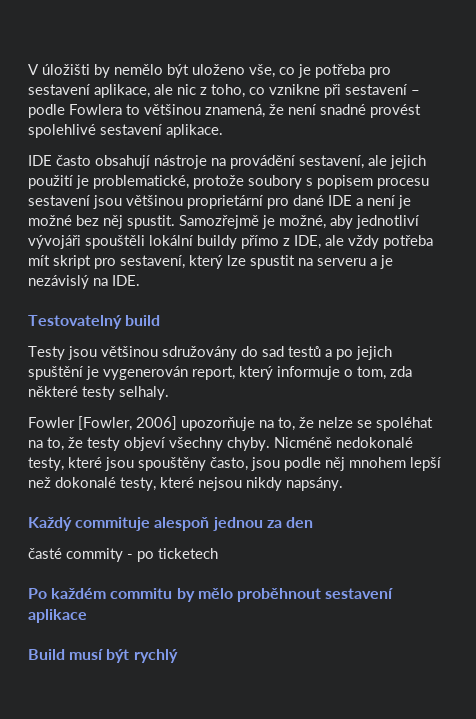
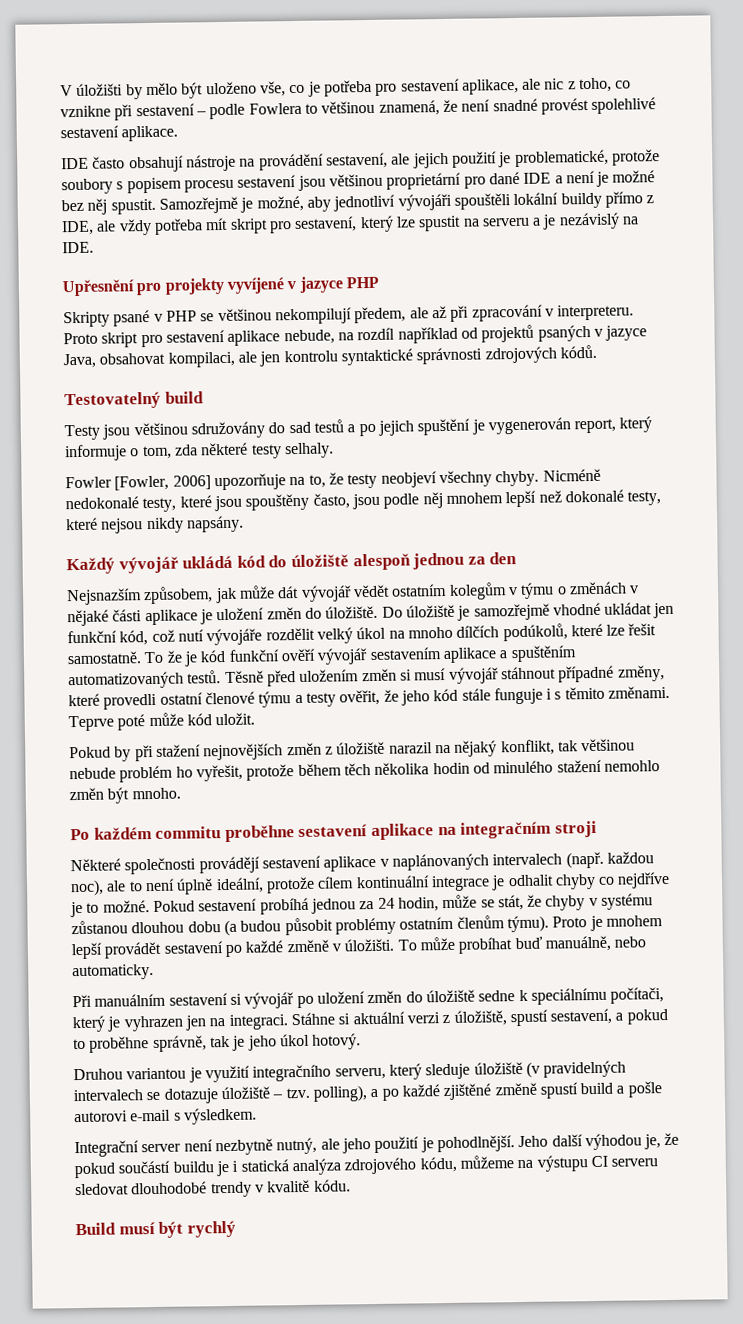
- V úložišti by nemělo být uloženo vše, co je potřeba pro sestavení aplikace, ale nic z toho, co vznikne při sestavení – podle Fowlera to většinou znamená, že není snadné provést spolehlivé sestavení aplikace.
+ V úložišti by mělo být uloženo vše, co je potřeba pro sestavení aplikace, ale nic z toho, co vznikne při sestavení – podle Fowlera to většinou znamená, že není snadné provést spolehlivé sestavení aplikace.
+ Upřesnění pro projekty vyvíjené v jazyce PHP
+ Skripty psané v PHP se většinou nekompilují předem, ale až při zpracování v interpreteru. Proto skript pro sestavení aplikace nebude, na rozdíl například od projektů psaných v jazyce Java, obsahovat kompilaci, ale jen kontrolu syntaktické správnosti zdrojových kódů.
- Fowler [Fowler, 2006] upozorňuje na to, že nelze se spoléhat na to, že testy objeví všechny chyby.
+ Fowler [Fowler, 2006] upozorňuje na to, že testy neobjeví všechny chyby.
- Každý commituje alespoň jednou za den
+ Každý vývojář ukládá kód do úložiště alespoň jednou za den
- časté commity - po ticketech
+ Nejsnazším způsobem, jak může dát vývojář vědět ostatním kolegům v týmu o změnách v nějaké části aplikace je uložení změn do úložiště. Do úložiště je samozřejmě vhodné ukládat jen funkční kód, což nutí vývojáře rozdělit velký úkol na mnoho dílčích podúkolů, které lze řešit samostatně. To že je kód funkční ověří vývojář sestavením aplikace a spuštěním automatizovaných testů. Těsně před uložením změn si musí vývojář stáhnout případné změny, které provedli ostatní členové týmu a testy ověřit, že jeho kód stále funguje i s těmito změnami. Teprve poté může kód uložit.
+ Pokud by při stažení nejnovějších změn z úložiště narazil na nějaký konflikt, tak většinou nebude problém ho vyřešit, protože během těch několika hodin od minulého stažení nemohlo změn být mnoho.
- Po každém commitu by mělo proběhnout sestavení aplikace
+ Po každém commitu proběhne sestavení aplikace na integračním stroji
+ Některé společnosti provádějí sestavení aplikace v naplánovaných intervalech (např. každou noc), ale to není úplně ideální, protože cílem kontinuální integrace je odhalit chyby co nejdříve je to možné. Pokud sestavení probíhá jednou za 24 hodin, může se stát, že chyby v systému zůstanou dlouhou dobu (a budou působit problémy ostatním členům týmu). Proto je mnohem lepší provádět sestavení po každé změně v úložišti. To může probíhat buď manuálně, nebo automaticky.
+ Při manuálním sestavení si vývojář po uložení změn do úložiště sedne k speciálnímu počítači, který je vyhrazen jen na integraci. Stáhne si aktuální verzi z úložiště, spustí sestavení, a pokud to proběhne správně, tak je jeho úkol hotový.
+ Druhou variantou je využití integračního serveru, který sleduje úložiště (v pravidelných intervalech se dotazuje úložiště – tzv. polling), a po každé zjištěné změně spustí build a pošle autorovi e-mail s výsledkem.
+ Integrační server není nezbytně nutný, ale jeho použití je pohodlnější. Jeho další výhodou je, že pokud součástí buildu je i statická analýza zdrojového kódu, můžeme na výstupu CI serveru sledovat dlouhodobé trendy v kvalitě kódu.

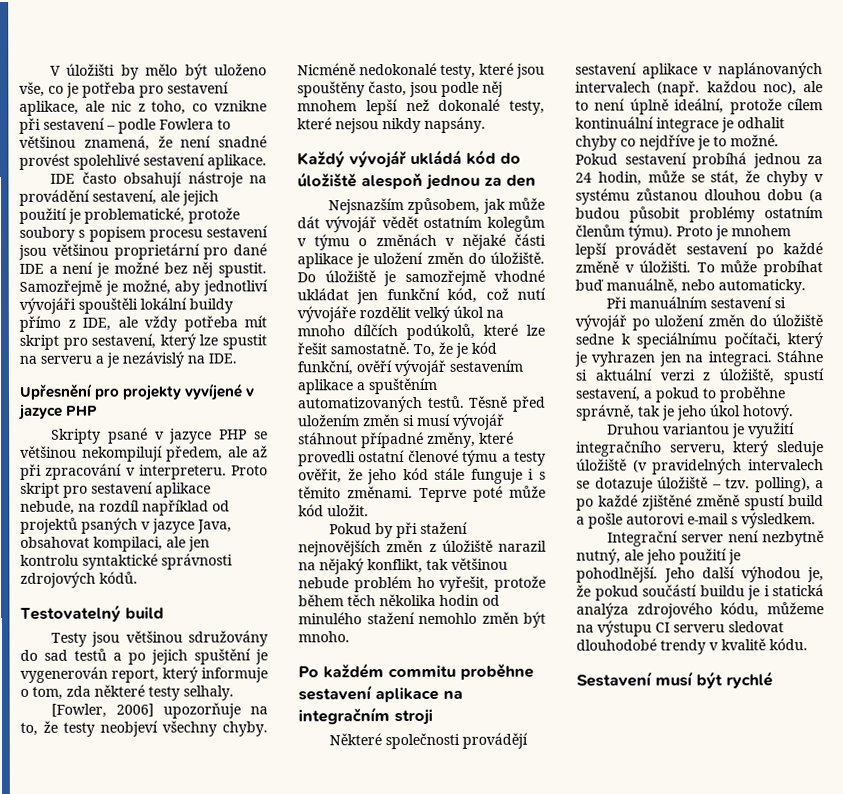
- Skripty psané v PHP se většinou nekompilují předem, ale až při zpracování v interpreteru.
+ Skripty psané v jazyce PHP se většinou nekompilují předem, ale až při zpracování v interpreteru.
- Fowler [Fowler, 2006] upozorňuje na to, že testy neobjeví všechny chyby.
+ [Fowler, 2006] upozorňuje na to, že testy neobjeví všechny chyby.
- To že je kód funkční ověří vývojář sestavením aplikace a spuštěním automatizovaných testů.
+ To, že je kód funkční, ověří vývojář sestavením aplikace a spuštěním automatizovaných testů.
- Build musí být rychlý
+ Sestavení musí být rychlé

